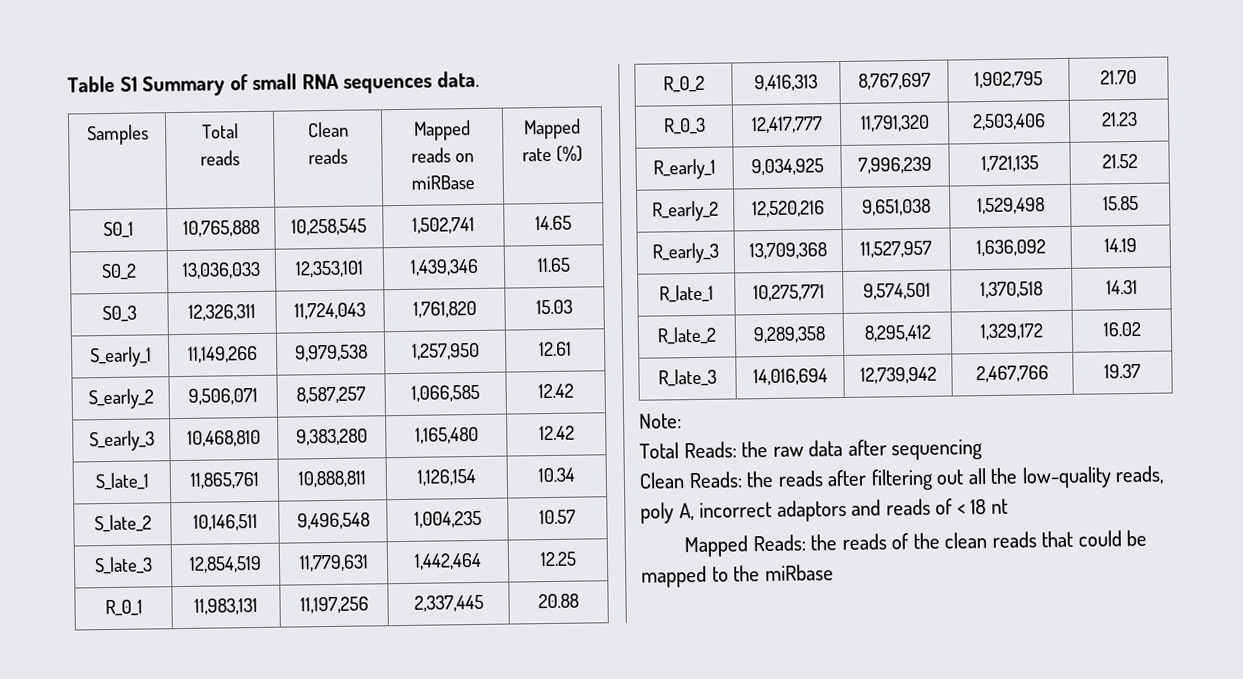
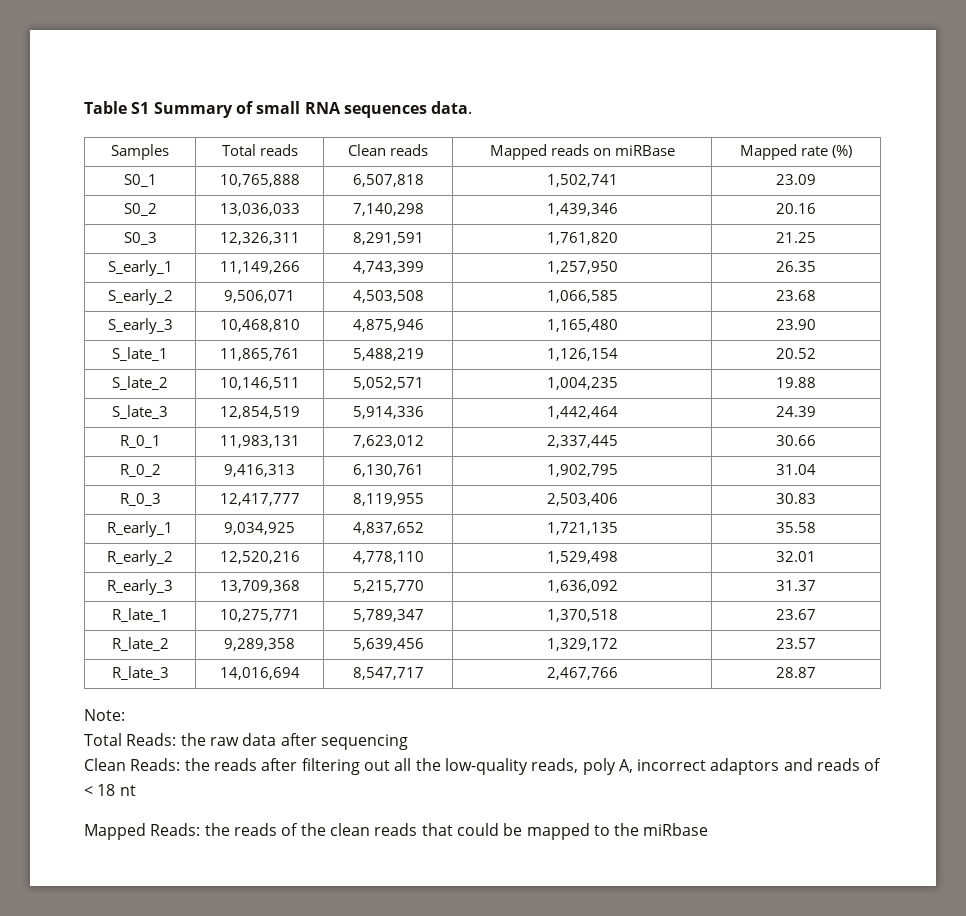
- S0_1 | 10,765,888 | 10,258,545 | 1,502,741 | 14.65
+ S0_1 | 10,765,888 | 6,507,818 | 1,502,741 | 23.09
- S0_2 | 13,036,033 | 12,353,101 | 1,439,346 | 11.65
+ S0_2 | 13,036,033 | 7,140,298 | 1,439,346 | 20.16
- S0_3 | 12,326,311 | 11,724,043 | 1,761,820 | 15.03
+ S0_3 | 12,326,311 | 8,291,591 | 1,761,820 | 21.25
- S_early_1 | 11,149,266 | 9,979,538 | 1,257,950 | 12.61
+ S_early_1 | 11,149,266 | 4,743,399 | 1,257,950 | 26.35
- S_early_2 | 9,506,071 | 8,587,257 | 1,066,585 | 12.42
+ S_early_2 | 9,506,071 | 4,503,508 | 1,066,585 | 23.68
- S_early_3 | 10,468,810 | 9,383,280 | 1,165,480 | 12.42
+ S_early_3 | 10,468,810 | 4,875,946 | 1,165,480 | 23.90
- S_late_1 | 11,865,761 | 10,888,811 | 1,126,154 | 10.34
+ S_late_1 | 11,865,761 | 5,488,219 | 1,126,154 | 20.52
- S_late_2 | 10,146,511 | 9,496,548 | 1,004,235 | 10.57
+ S_late_2 | 10,146,511 | 5,052,571 | 1,004,235 | 19.88
- S_late_3 | 12,854,519 | 11,779,631 | 1,442,464 | 12.25
+ S_late_3 | 12,854,519 | 5,914,336 | 1,442,464 | 24.39
- R_0_1 | 11,983,131 | 11,197,256 | 2,337,445 | 20.88
+ R_0_1 | 11,983,131 | 7,623,012 | 2,337,445 | 30.66
- R_0_2 | 9,416,313 | 8,767,697 | 1,902,795 | 21.70
+ R_0_2 | 9,416,313 | 6,130,761 | 1,902,795 | 31.04
- R_0_3 | 12,417,777 | 11,791,320 | 2,503,406 | 21.23
+ R_0_3 | 12,417,777 | 8,119,955 | 2,503,406 | 30.83
- R_early_1 | 9,034,925 | 7,996,239 | 1,721,135 | 21.52
+ R_early_1 | 9,034,925 | 4,837,652 | 1,721,135 | 35.58
- R_early_2 | 12,520,216 | 9,651,038 | 1,529,498 | 15.85
+ R_early_2 | 12,520,216 | 4,778,110 | 1,529,498 | 32.01
- R_early_3 | 13,709,368 | 11,527,957 | 1,636,092 | 14.19
+ R_early_3 | 13,709,368 | 5,215,770 | 1,636,092 | 31.37
- R_late_1 | 10,275,771 | 9,574,501 | 1,370,518 | 14.31
+ R_late_1 | 10,275,771 | 5,789,347 | 1,370,518 | 23.67
- R_late_2 | 9,289,358 | 8,295,412 | 1,329,172 | 16.02
+ R_late_2 | 9,289,358 | 5,639,456 | 1,329,172 | 23.57
- R_late_3 | 14,016,694 | 12,739,942 | 2,467,766 | 19.37
+ R_late_3 | 14,016,694 | 8,547,717 | 2,467,766 | 28.87

